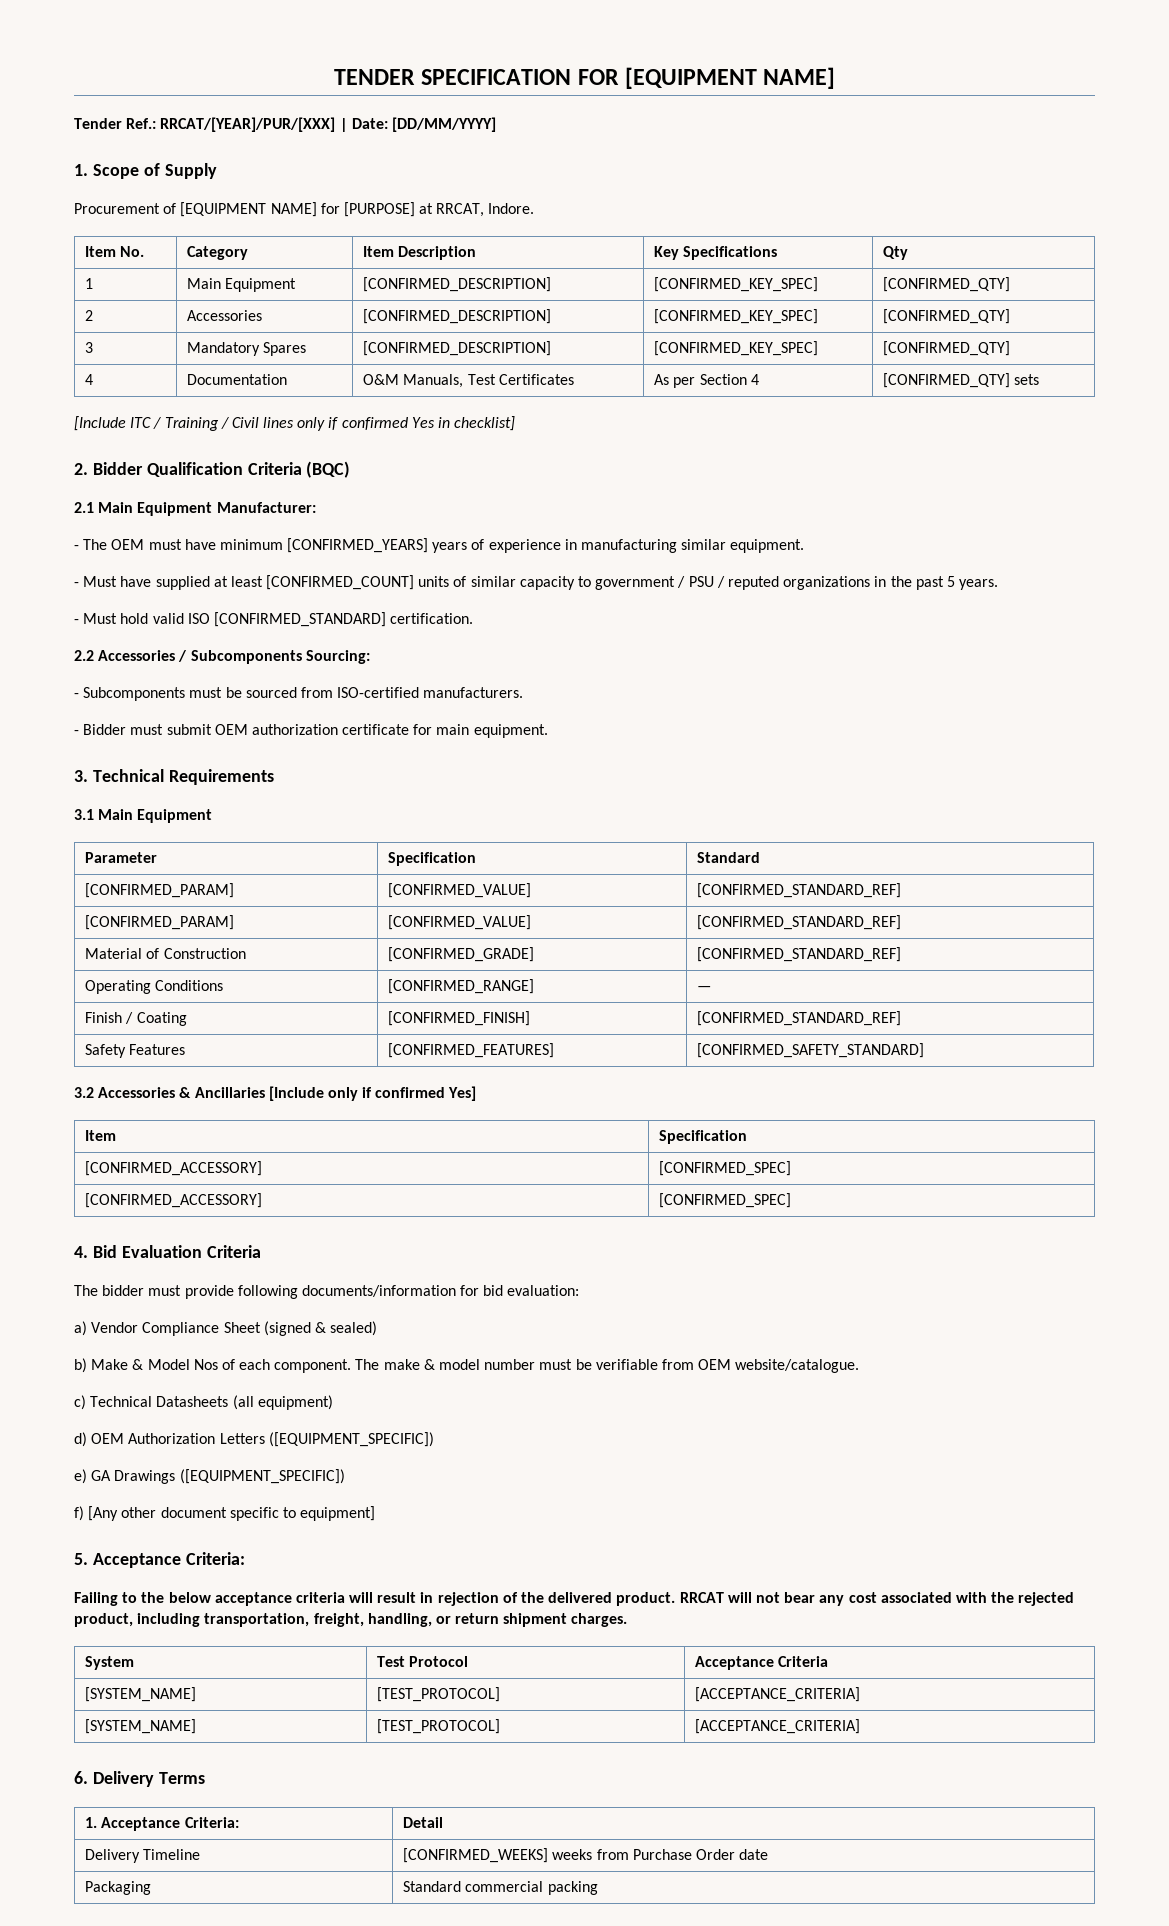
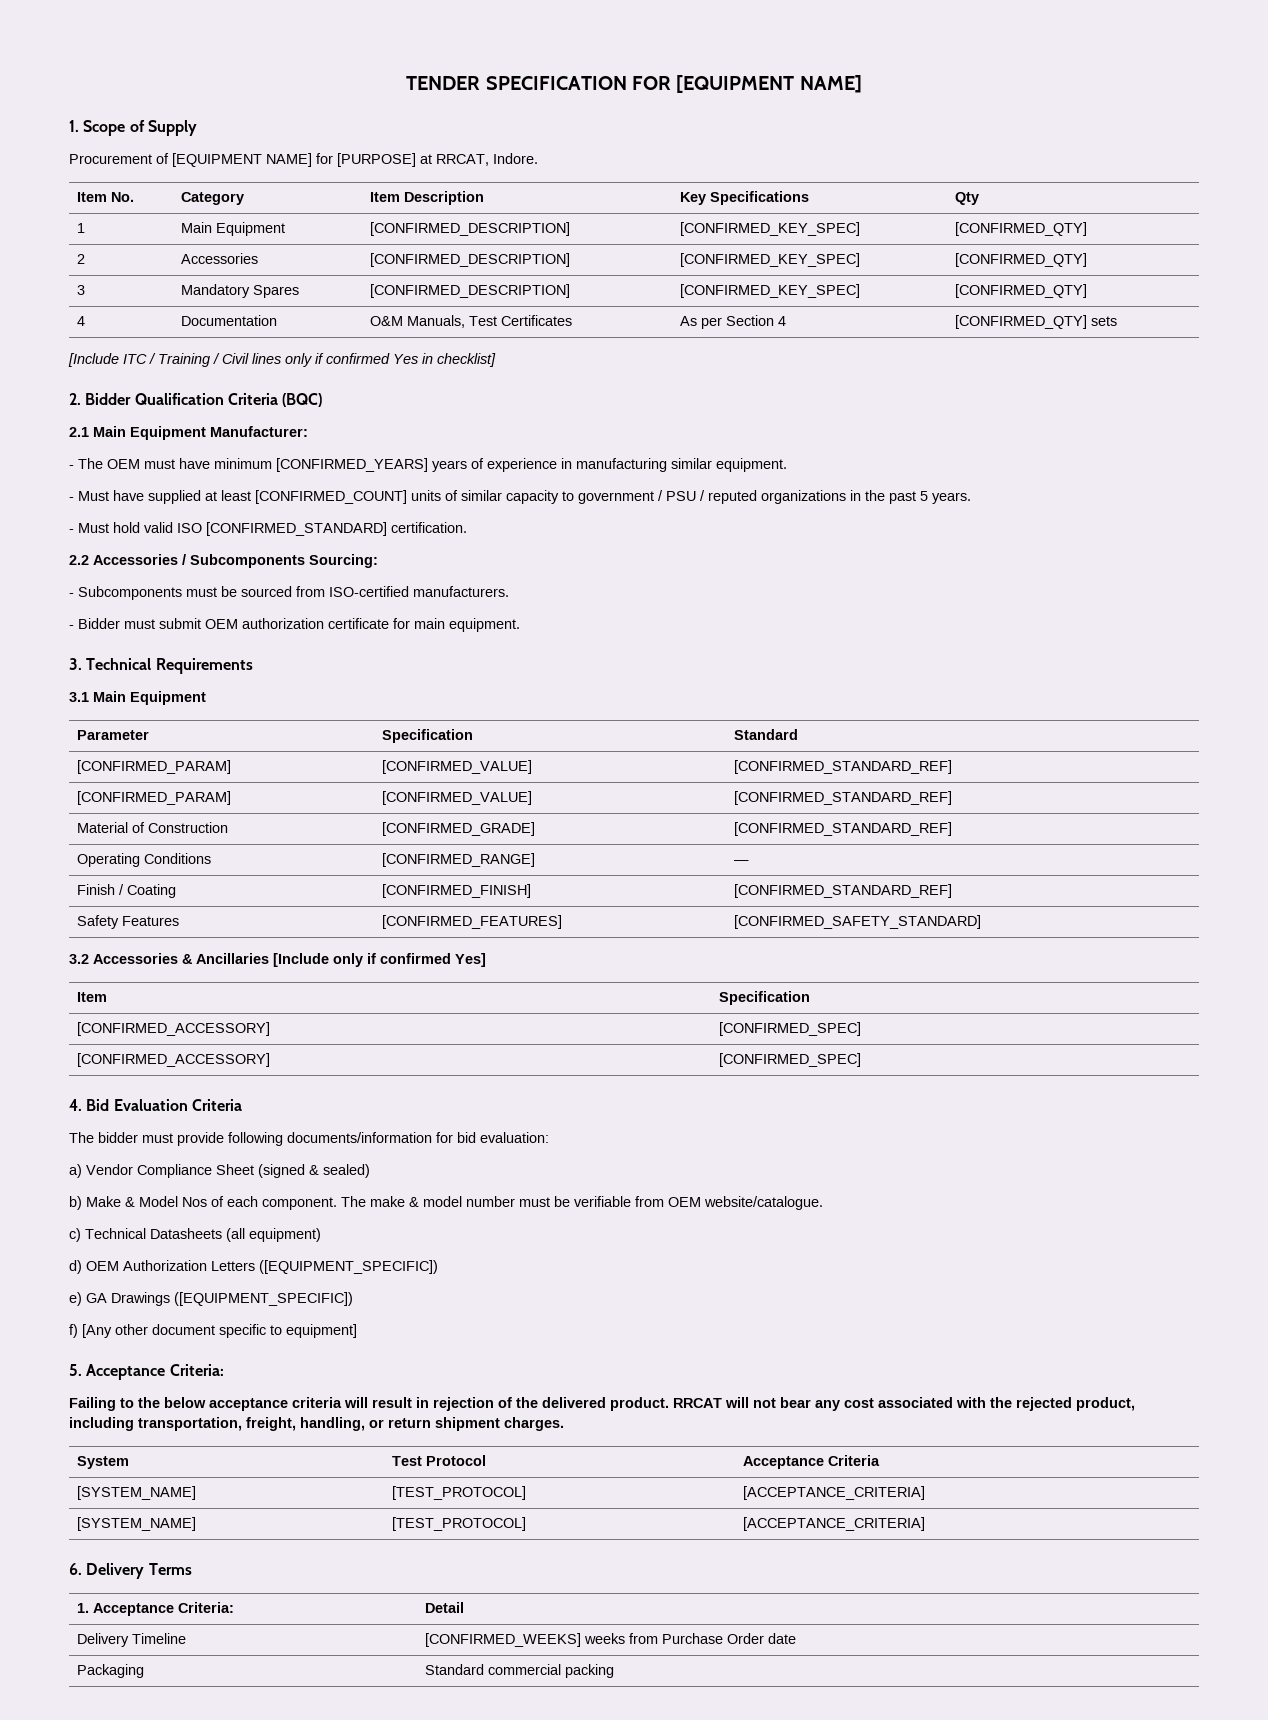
- Tender Ref.: RRCAT/[YEAR]/PUR/[XXX] | Date: [DD/MM/YYYY]

